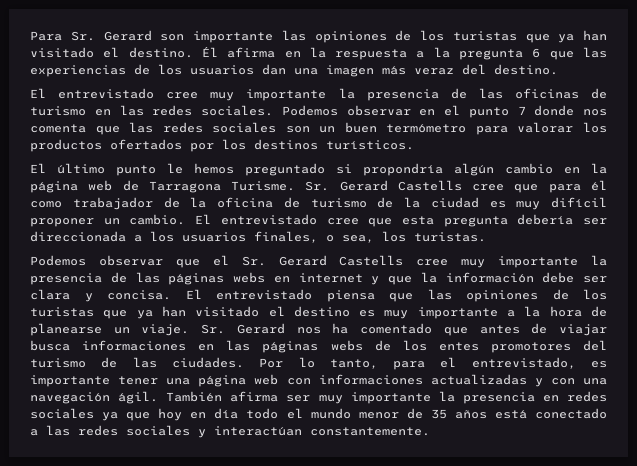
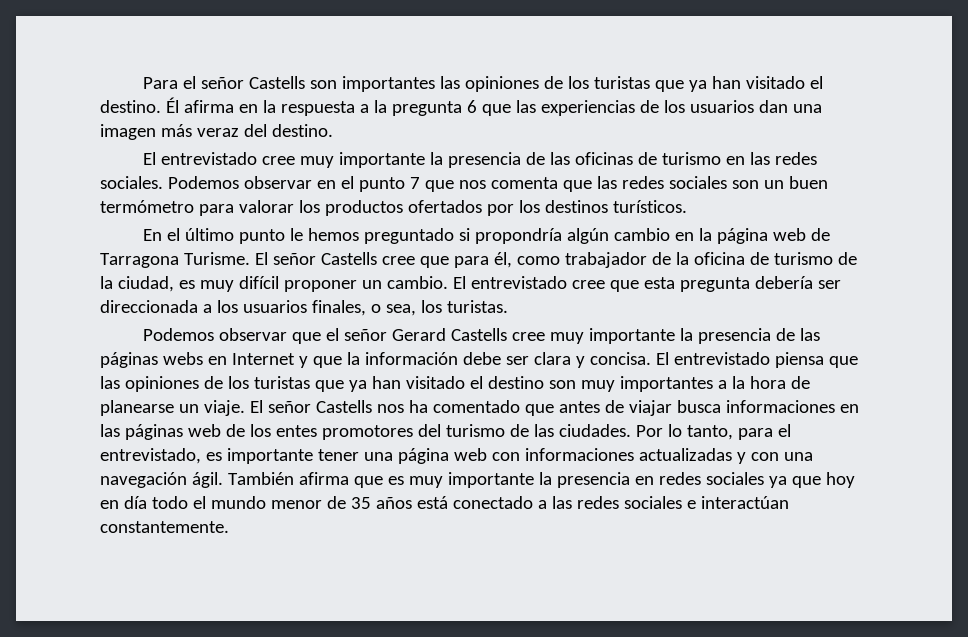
- Para Sr. Gerard son importante las opiniones de los turistas que ya han visitado el destino.
+ Para el señor Castells son importantes las opiniones de los turistas que ya han visitado el destino.
- Podemos observar en el punto 7 donde nos comenta que las redes sociales son un buen termómetro para valorar los productos ofertados por los destinos turísticos.
+ Podemos observar en el punto 7 que nos comenta que las redes sociales son un buen termómetro para valorar los productos ofertados por los destinos turísticos.
- El último punto le hemos preguntado si propondría algún cambio en la página web de Tarragona Turisme.
+ En el último punto le hemos preguntado si propondría algún cambio en la página web de Tarragona Turisme.
- Sr. Gerard Castells cree que para él como trabajador de la oficina de turismo de la ciudad es muy difícil proponer un cambio.
+ El señor Castells cree que para él, como trabajador de la oficina de turismo de la ciudad, es muy difícil proponer un cambio.
- Podemos observar que el Sr. Gerard Castells cree muy importante la presencia de las páginas webs en internet y que la información debe ser clara y concisa.
+ Podemos observar que el señor Gerard Castells cree muy importante la presencia de las páginas webs en Internet y que la información debe ser clara y concisa.
- El entrevistado piensa que las opiniones de los turistas que ya han visitado el destino es muy importante a la hora de planearse un viaje.
+ El entrevistado piensa que las opiniones de los turistas que ya han visitado el destino son muy importantes a la hora de planearse un viaje.
- Sr. Gerard nos ha comentado que antes de viajar busca informaciones en las páginas webs de los entes promotores del turismo de las ciudades.
+ El señor Castells nos ha comentado que antes de viajar busca informaciones en las páginas web de los entes promotores del turismo de las ciudades.
- También afirma ser muy importante la presencia en redes sociales ya que hoy en día todo el mundo menor de 35 años está conectado a las redes sociales y interactúan constantemente.
+ También afirma que es muy importante la presencia en redes sociales ya que hoy en día todo el mundo menor de 35 años está conectado a las redes sociales e interactúan constantemente.

